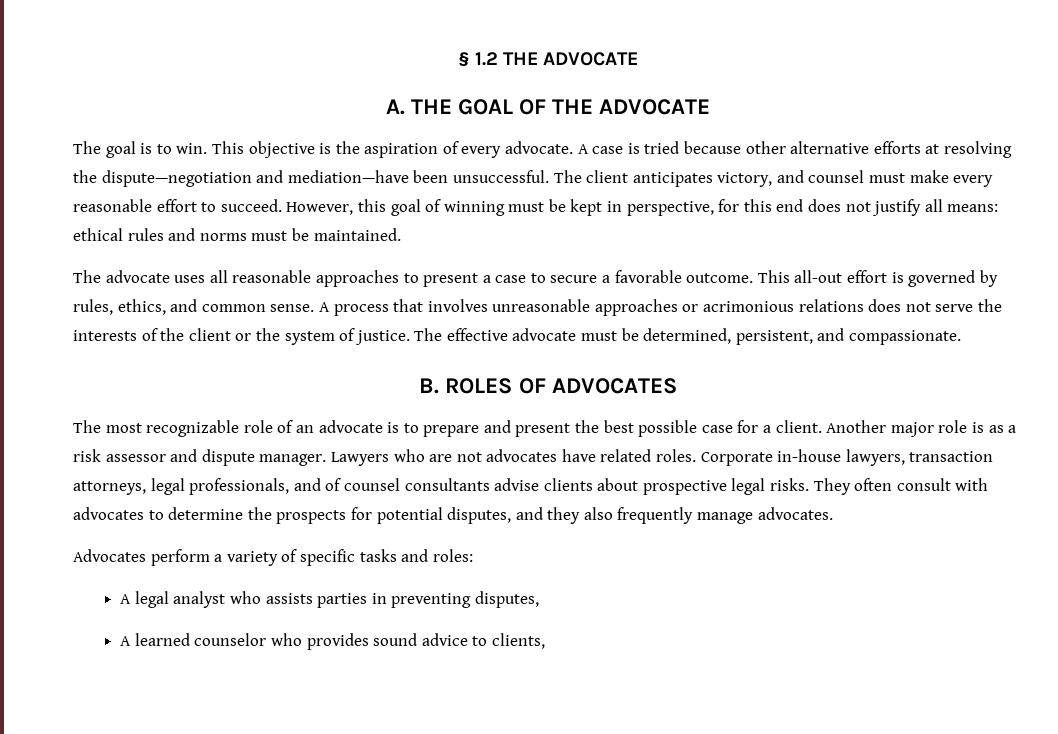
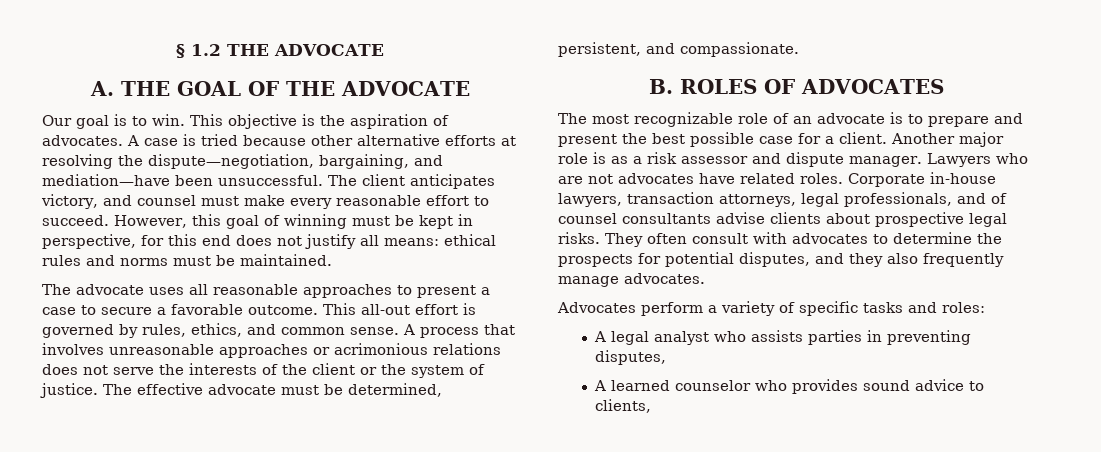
- The goal is to win.
+ Our goal is to win.
- This objective is the aspiration of every advocate.
+ This objective is the aspiration of advocates.
- A case is tried because other alternative efforts at resolving the dispute—negotiation and mediation—have been unsuccessful.
+ A case is tried because other alternative efforts at resolving the dispute—negotiation, bargaining, and mediation—have been unsuccessful.

